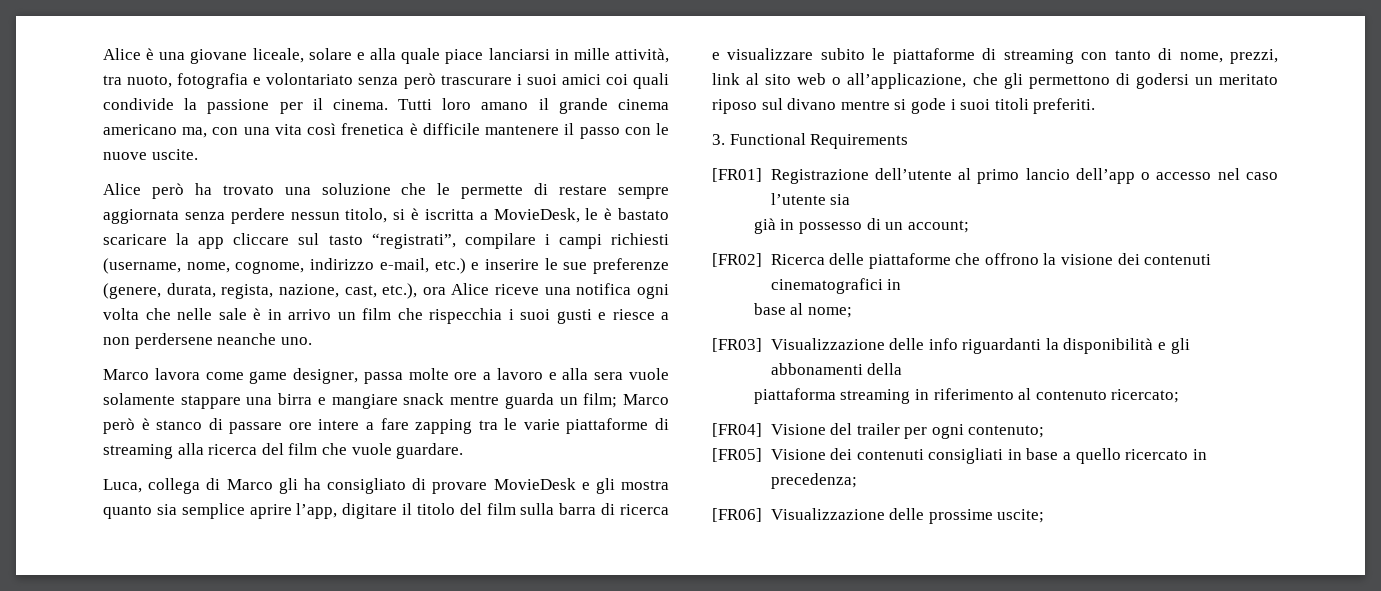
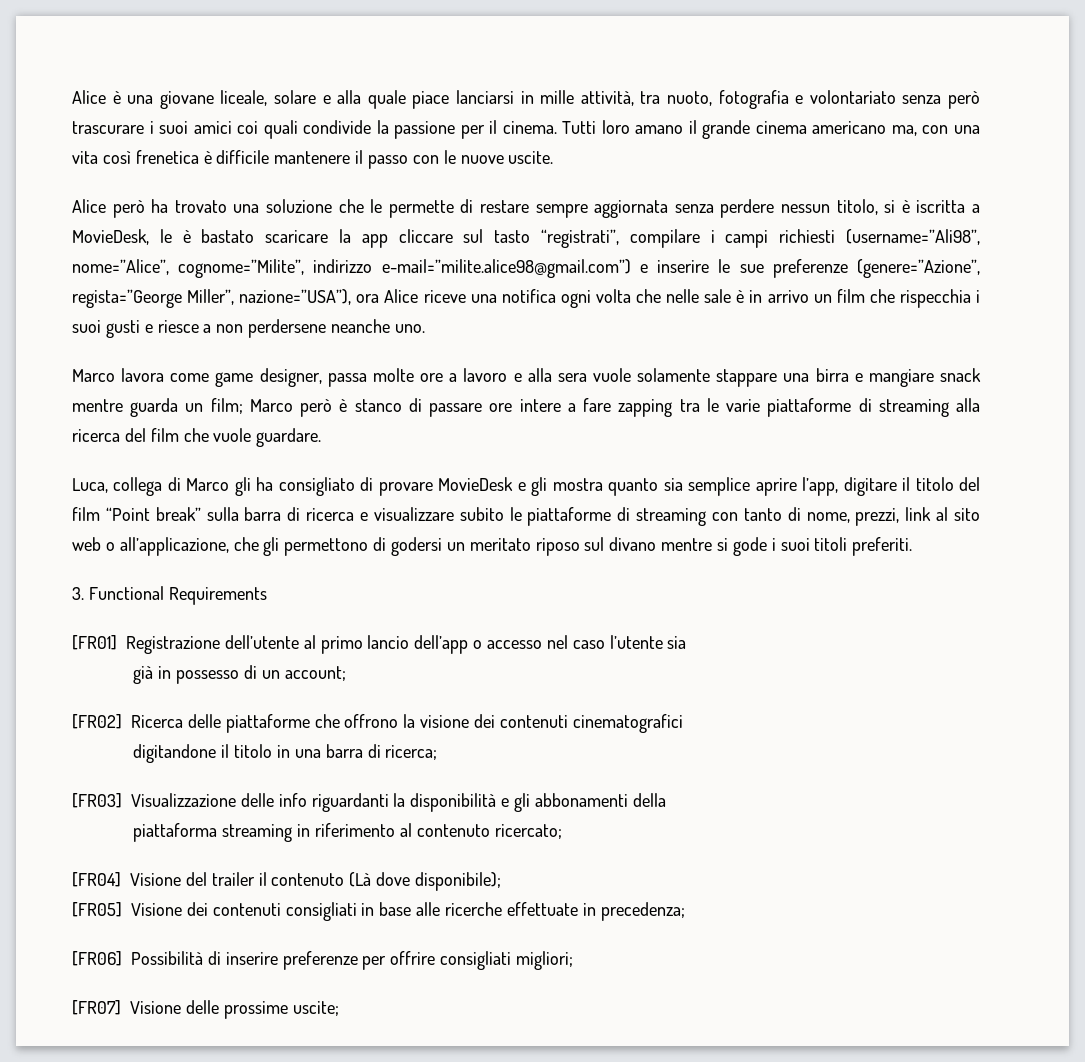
- Alice però ha trovato una soluzione che le permette di restare sempre aggiornata senza perdere nessun titolo, si è iscritta a MovieDesk, le è bastato scaricare la app cliccare sul tasto “registrati”, compilare i campi richiesti (username, nome, cognome, indirizzo e-mail, etc.) e inserire le sue preferenze (genere, durata, regista, nazione, cast, etc.), ora Alice riceve una notifica ogni volta che nelle sale è in arrivo un film che rispecchia i suoi gusti e riesce a non perdersene neanche uno.
+ Alice però ha trovato una soluzione che le permette di restare sempre aggiornata senza perdere nessun titolo, si è iscritta a MovieDesk, le è bastato scaricare la app cliccare sul tasto “registrati”, compilare i campi richiesti (username=”Ali98”, nome=”Alice”, cognome=”Milite”, indirizzo e-mail=”milite.alice98@gmail.com”) e inserire le sue preferenze (genere=”Azione”, regista=”George Miller”, nazione=”USA”), ora Alice riceve una notifica ogni volta che nelle sale è in arrivo un film che rispecchia i suoi gusti e riesce a non perdersene neanche uno.
- Luca, collega di Marco gli ha consigliato di provare MovieDesk e gli mostra quanto sia semplice aprire l’app, digitare il titolo del film sulla barra di ricerca e visualizzare subito le piattaforme di streaming con tanto di nome, prezzi, link al sito web o all’applicazione, che gli permettono di godersi un meritato riposo sul divano mentre si gode i suoi titoli preferiti.
+ Luca, collega di Marco gli ha consigliato di provare MovieDesk e gli mostra quanto sia semplice aprire l’app, digitare il titolo del film “Point break” sulla barra di ricerca e visualizzare subito le piattaforme di streaming con tanto di nome, prezzi, link al sito web o all’applicazione, che gli permettono di godersi un meritato riposo sul divano mentre si gode i suoi titoli preferiti.
- [FR02] Ricerca delle piattaforme che offrono la visione dei contenuti cinematografici in
- base al nome;
+ [FR02] Ricerca delle piattaforme che offrono la visione dei contenuti cinematografici
+ digitandone il titolo in una barra di ricerca;
- [FR04] Visione del trailer per ogni contenuto;
+ [FR04] Visione del trailer il contenuto (Là dove disponibile);
- [FR05] Visione dei contenuti consigliati in base a quello ricercato in precedenza;
+ [FR05] Visione dei contenuti consigliati in base alle ricerche effettuate in precedenza;
- [FR06] Visualizzazione delle prossime uscite;
+ [FR06] Possibilità di inserire preferenze per offrire consigliati migliori;
+ [FR07] Visione delle prossime uscite;

